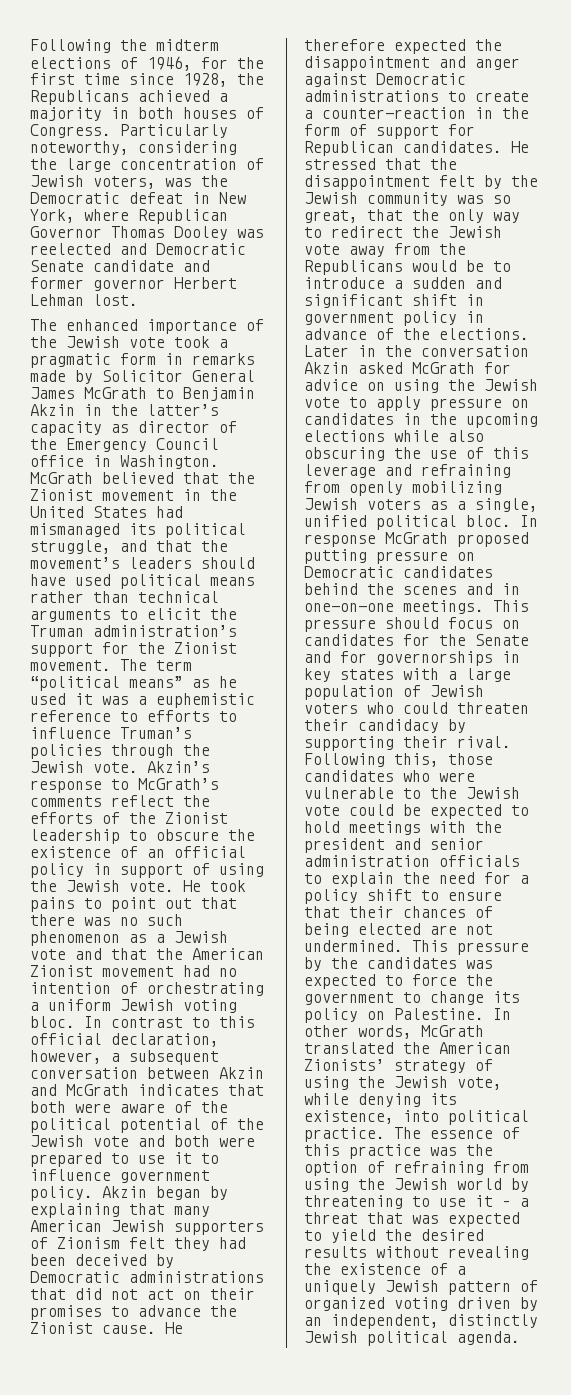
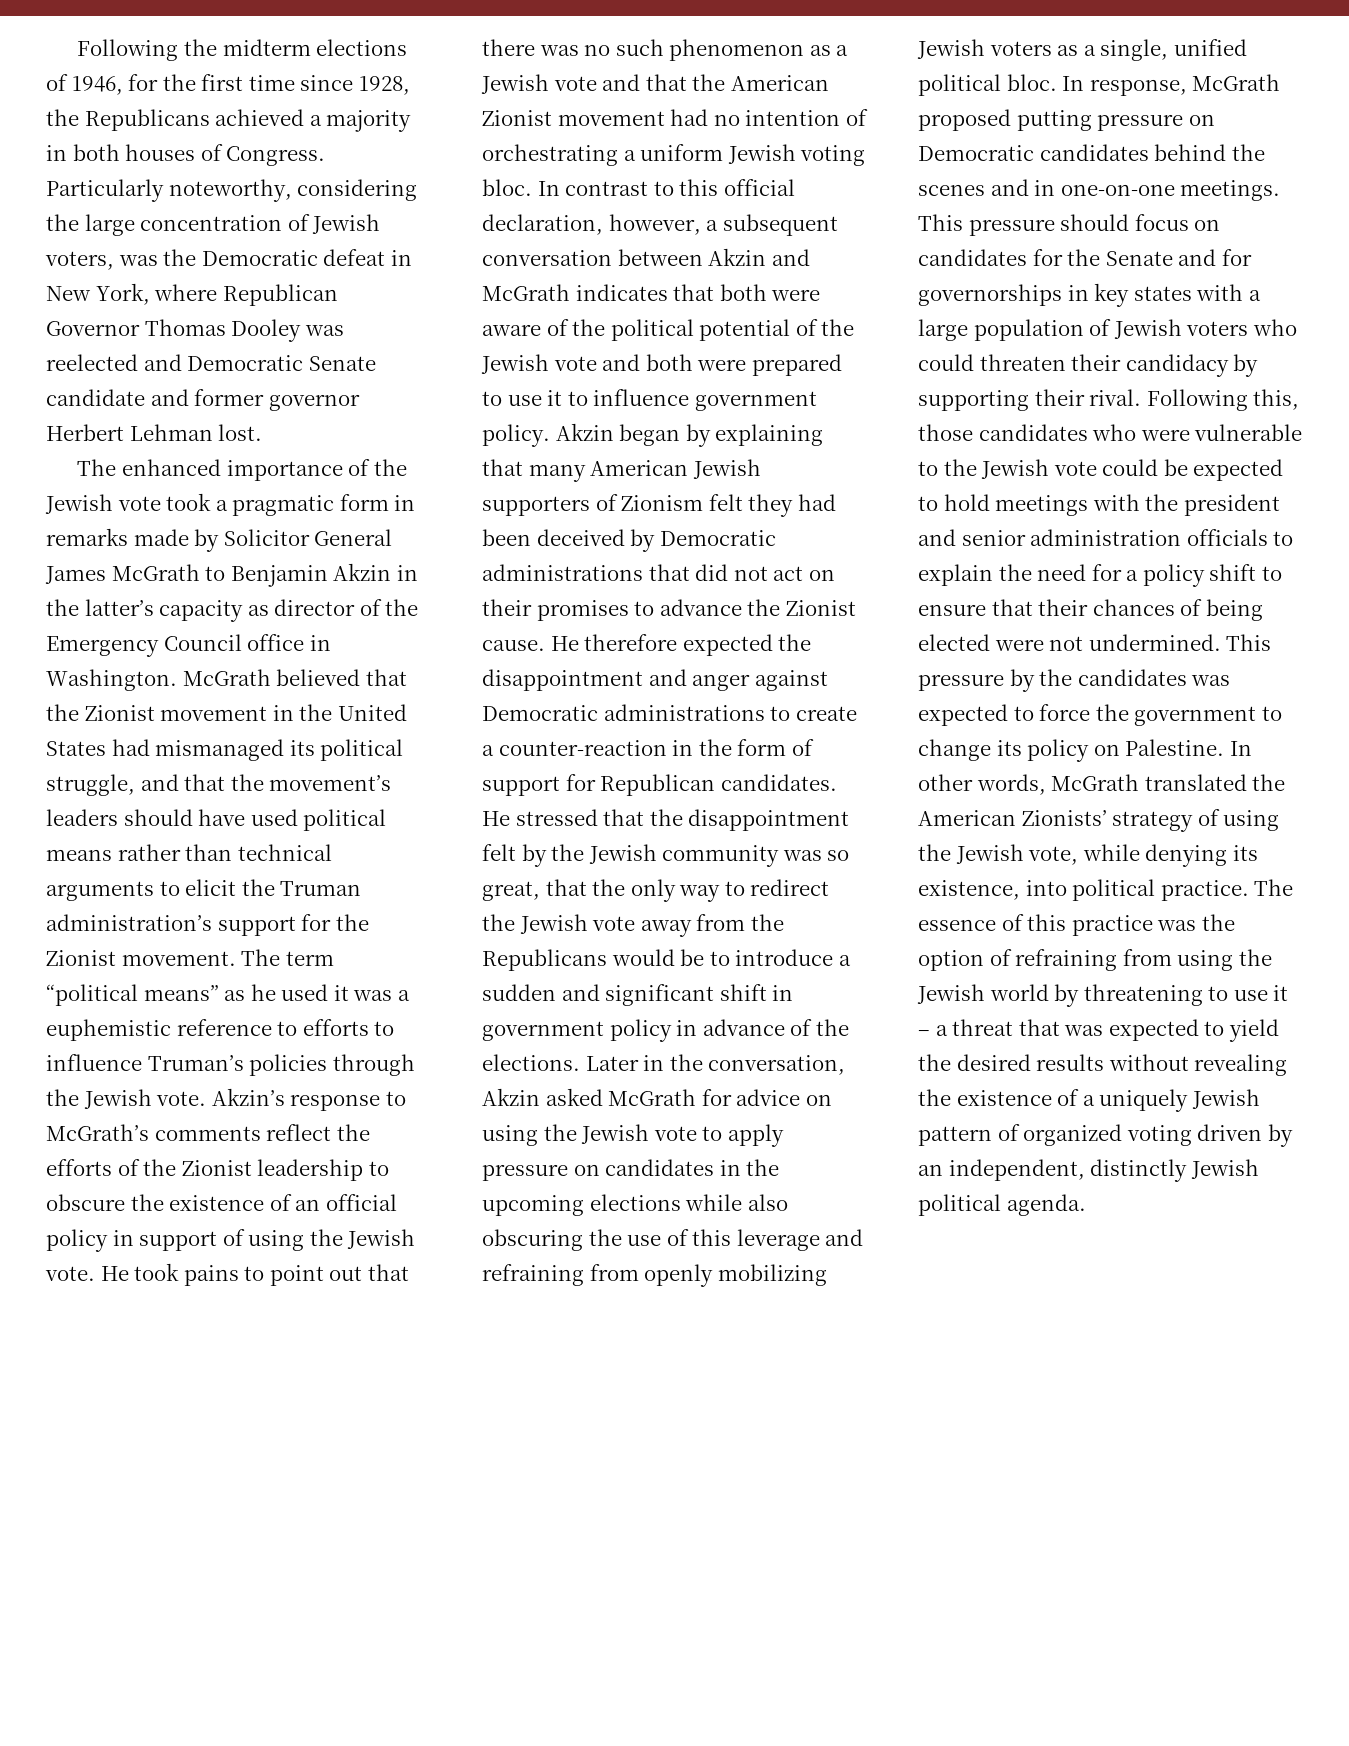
- Later in the conversation Akzin asked McGrath for advice on using the Jewish vote to apply pressure on candidates in the upcoming elections while also obscuring the use of this leverage and refraining from openly mobilizing Jewish voters as a single, unified political bloc.
+ Later in the conversation, Akzin asked McGrath for advice on using the Jewish vote to apply pressure on candidates in the upcoming elections while also obscuring the use of this leverage and refraining from openly mobilizing Jewish voters as a single, unified political bloc.
- In response McGrath proposed putting pressure on Democratic candidates behind the scenes and in one-on-one meetings.
+ In response, McGrath proposed putting pressure on Democratic candidates behind the scenes and in one-on-one meetings.
- Following this, those candidates who were vulnerable to the Jewish vote could be expected to hold meetings with the president and senior administration officials to explain the need for a policy shift to ensure that their chances of being elected are not undermined.
+ Following this, those candidates who were vulnerable to the Jewish vote could be expected to hold meetings with the president and senior administration officials to explain the need for a policy shift to ensure that their chances of being elected were not undermined.

